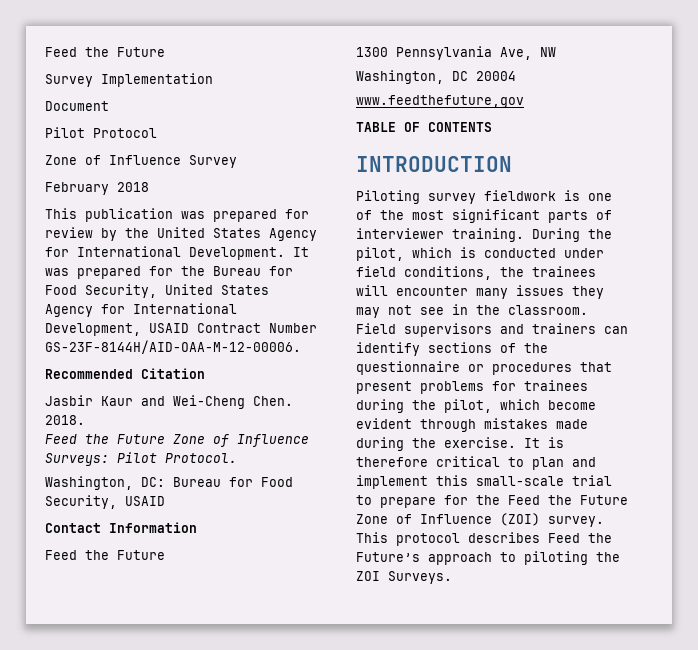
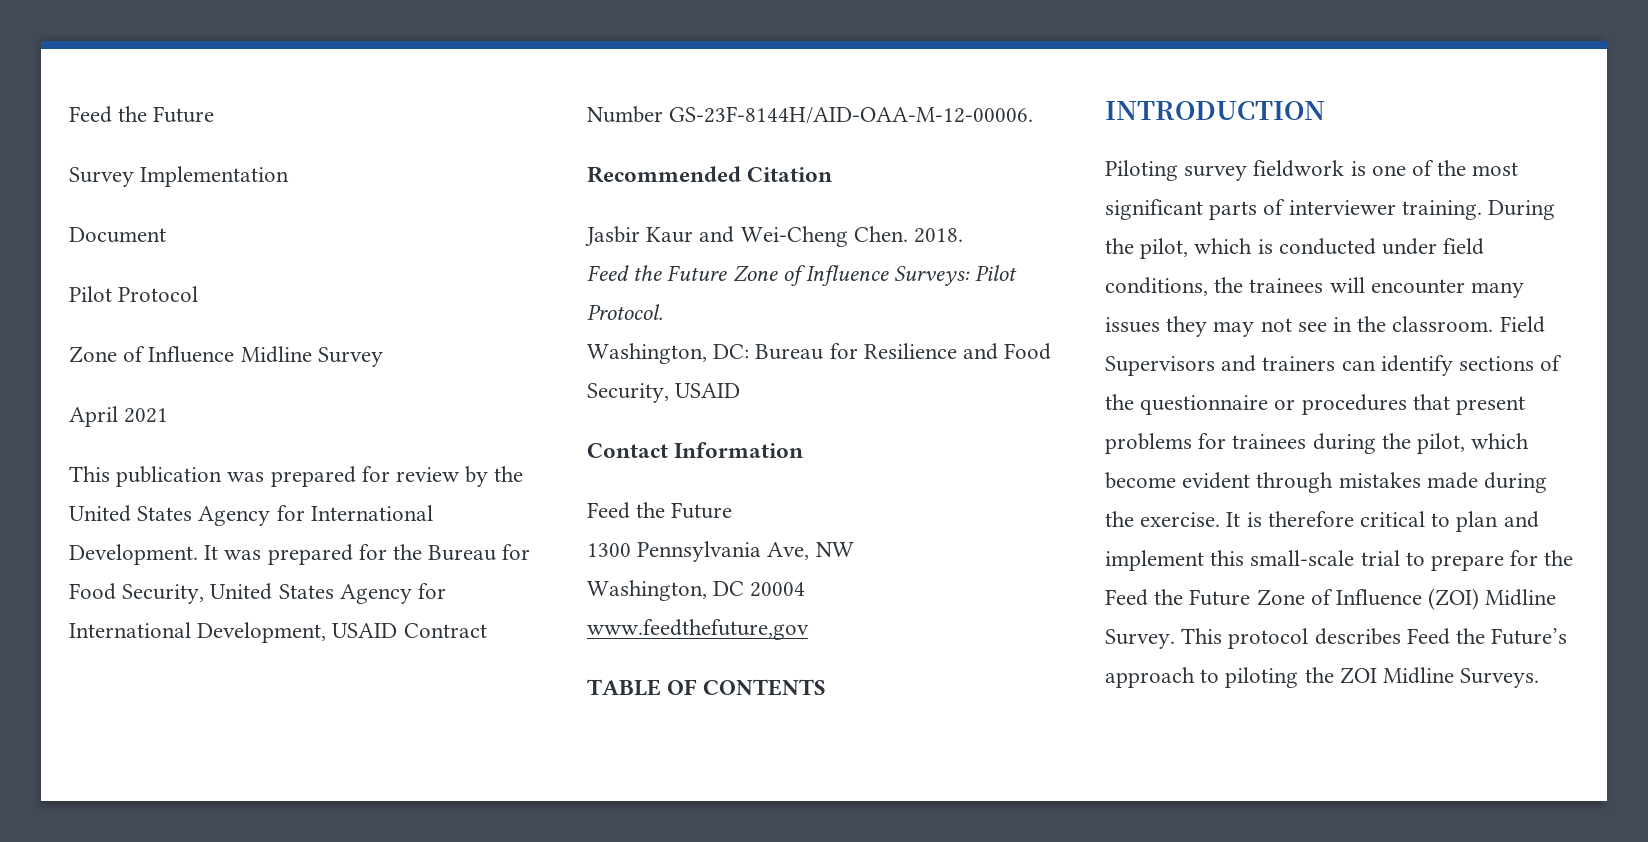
- Zone of Influence Survey
+ Zone of Influence Midline Survey
- February 2018
+ April 2021
- Washington, DC: Bureau for Food Security, USAID
+ Washington, DC: Bureau for Resilience and Food Security, USAID
- Field supervisors and trainers can identify sections of the questionnaire or procedures that present problems for trainees during the pilot, which become evident through mistakes made during the exercise.
+ Field Supervisors and trainers can identify sections of the questionnaire or procedures that present problems for trainees during the pilot, which become evident through mistakes made during the exercise.
- It is therefore critical to plan and implement this small-scale trial to prepare for the Feed the Future Zone of Influence (ZOI) survey.
+ It is therefore critical to plan and implement this small-scale trial to prepare for the Feed the Future Zone of Influence (ZOI) Midline Survey.
- This protocol describes Feed the Future’s approach to piloting the ZOI Surveys.
+ This protocol describes Feed the Future’s approach to piloting the ZOI Midline Surveys.

